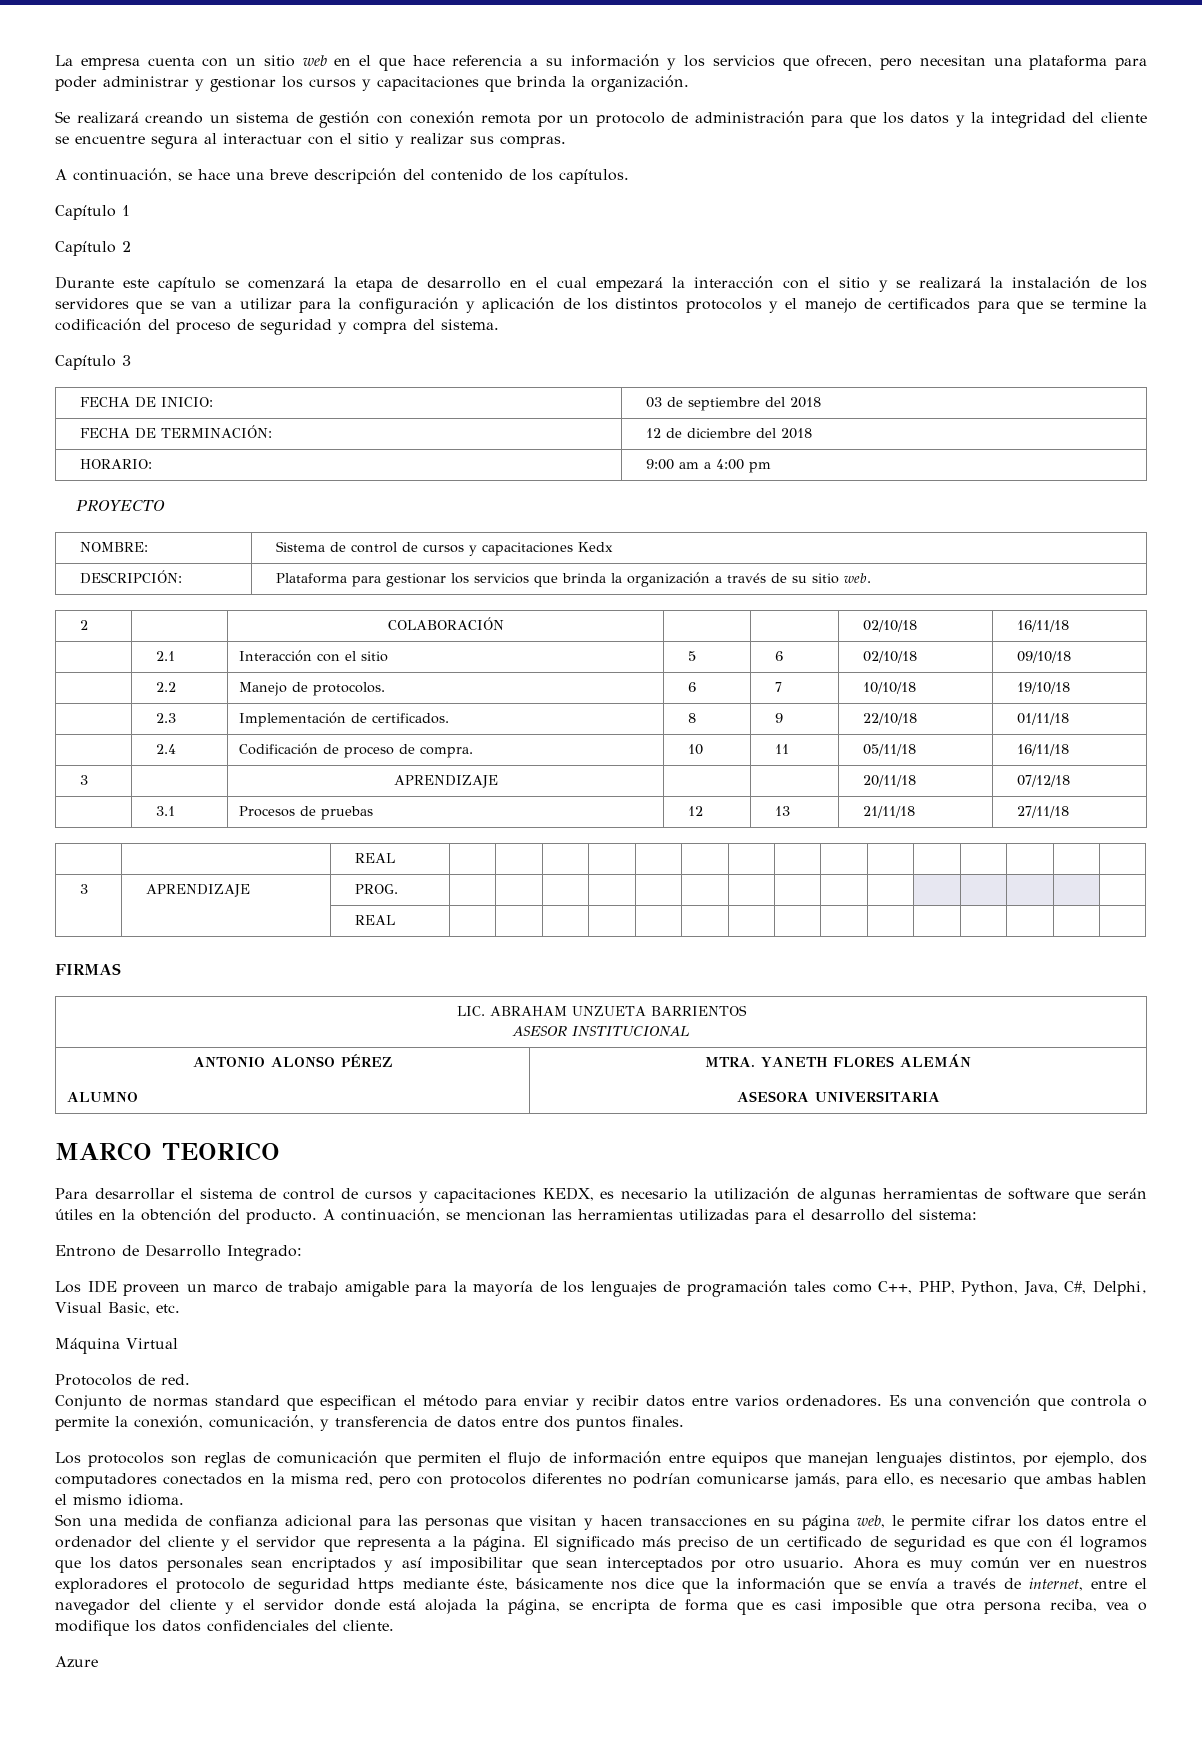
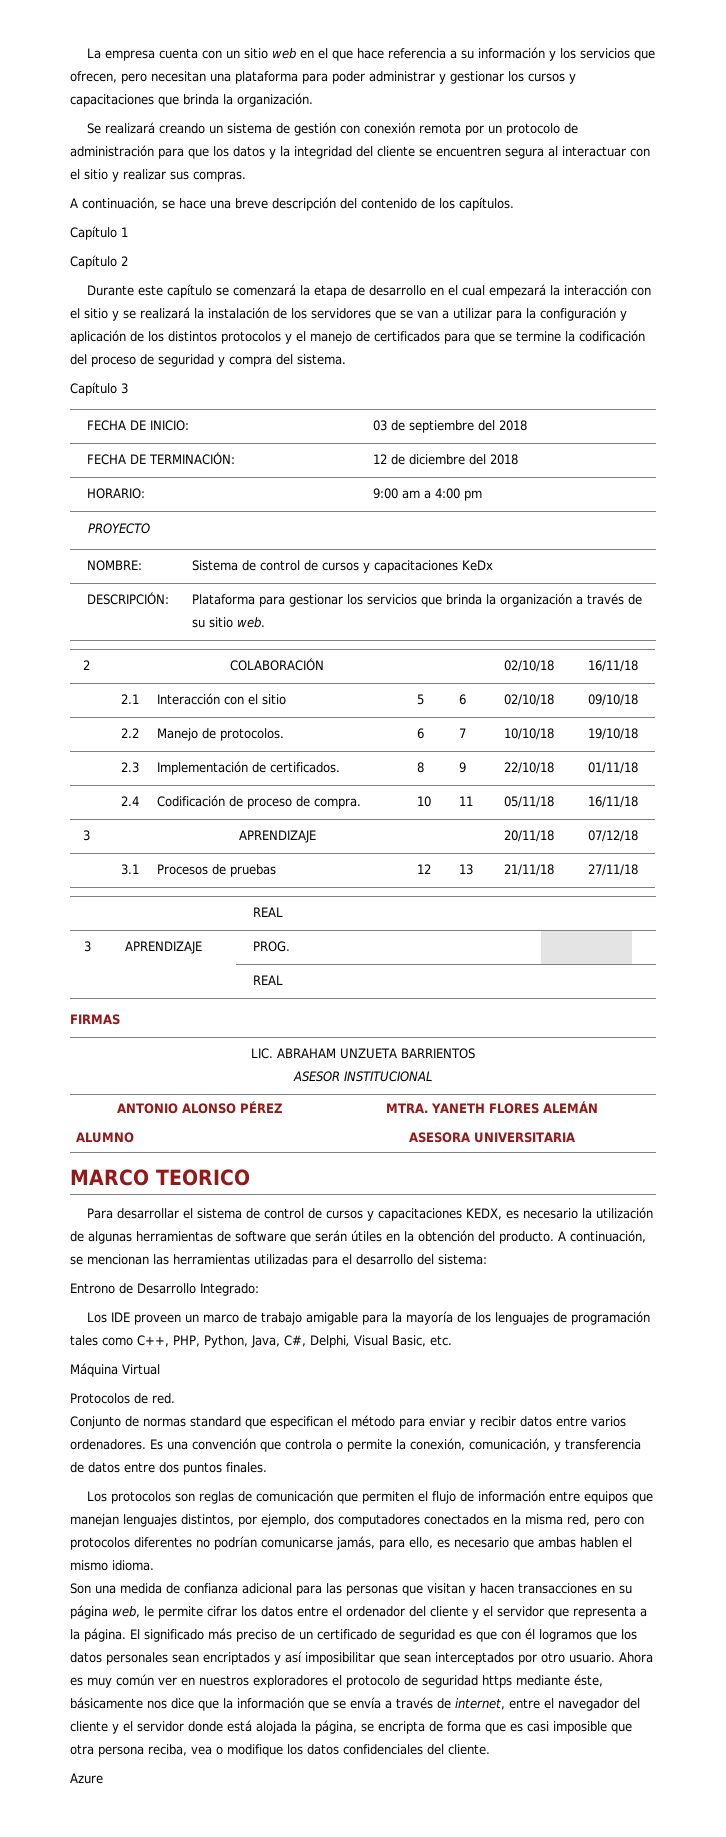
- Se realizará creando un sistema de gestión con conexión remota por un protocolo de administración para que los datos y la integridad del cliente se encuentre segura al interactuar con el sitio y realizar sus compras.
+ Se realizará creando un sistema de gestión con conexión remota por un protocolo de administración para que los datos y la integridad del cliente se encuentren segura al interactuar con el sitio y realizar sus compras.
- NOMBRE: | Sistema de control de cursos y capacitaciones Kedx
+ NOMBRE: | Sistema de control de cursos y capacitaciones KeDx

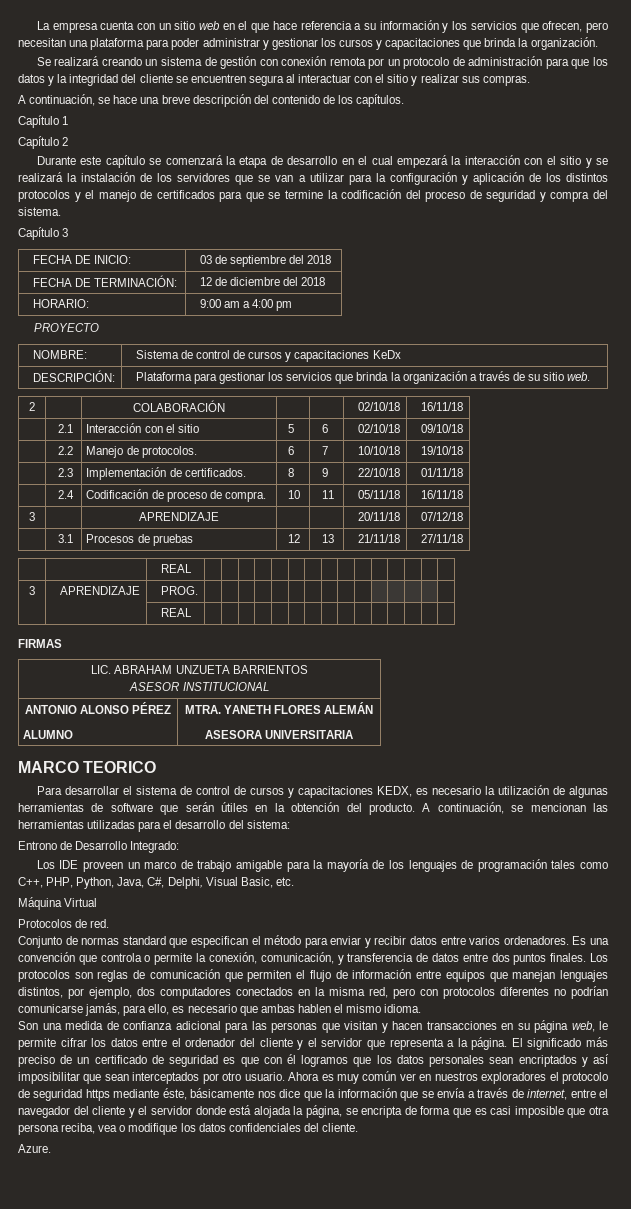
- Es una convención que controla o permite la conexión, comunicación, y transferencia de datos entre dos puntos finales.
- Los protocolos son reglas de comunicación que permiten el flujo de información entre equipos que manejan lenguajes distintos, por ejemplo, dos computadores conectados en la misma red, pero con protocolos diferentes no podrían comunicarse jamás, para ello, es necesario que ambas hablen el mismo idioma.
+ Es una convención que controla o permite la conexión, comunicación, y transferencia de datos entre dos puntos finales. Los protocolos son reglas de comunicación que permiten el flujo de información entre equipos que manejan lenguajes distintos, por ejemplo, dos computadores conectados en la misma red, pero con protocolos diferentes no podrían comunicarse jamás, para ello, es necesario que ambas hablen el mismo idioma.
- Azure
+ Azure.

